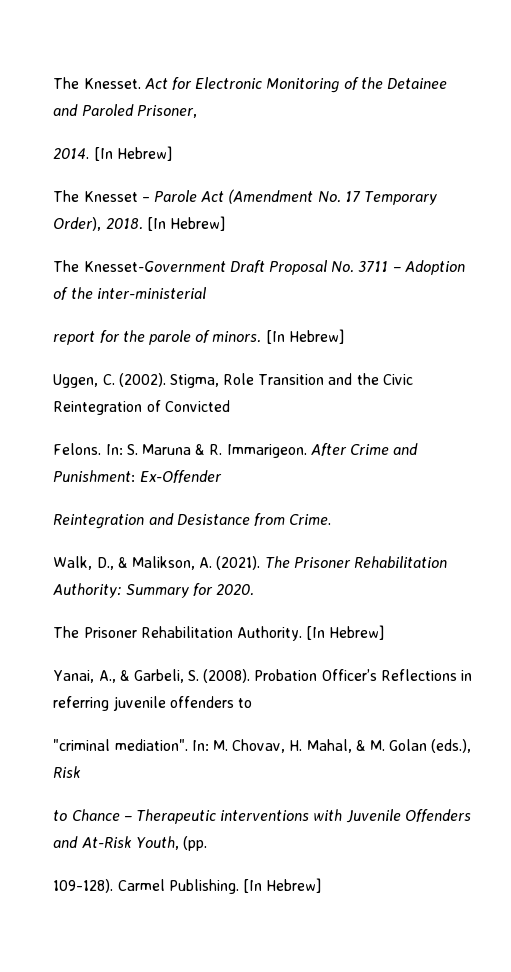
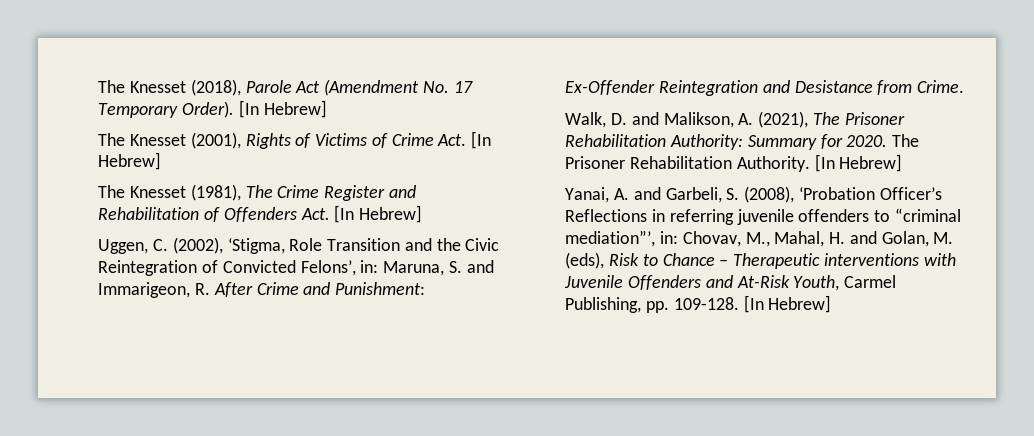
- The Knesset. Act for Electronic Monitoring of the Detainee and Paroled Prisoner,
- 2014. [In Hebrew]
- The Knesset – Parole Act (Amendment No. 17 Temporary Order), 2018. [In Hebrew]
- The Knesset-Government Draft Proposal No. 3711 – Adoption of the inter-ministerial
- report for the parole of minors. [In Hebrew]
+ The Knesset (2018), Parole Act (Amendment No. 17 Temporary Order). [In Hebrew]
+ The Knesset (2001), Rights of Victims of Crime Act. [In Hebrew]
+ The Knesset (1981), The Crime Register and Rehabilitation of Offenders Act. [In Hebrew]
- Uggen, C. (2002). Stigma, Role Transition and the Civic Reintegration of Convicted
- Felons. In: S. Maruna & R. Immarigeon. After Crime and Punishment: Ex-Offender
- Reintegration and Desistance from Crime.
+ Uggen, C. (2002), ‘Stigma, Role Transition and the Civic Reintegration of Convicted Felons’, in: Maruna, S. and Immarigeon, R. After Crime and Punishment: Ex-Offender Reintegration and Desistance from Crime.
- Walk, D., & Malikson, A. (2021). The Prisoner Rehabilitation Authority: Summary for 2020.
- The Prisoner Rehabilitation Authority.
+ Walk, D. and Malikson, A. (2021), The Prisoner Rehabilitation Authority: Summary for 2020. The Prisoner Rehabilitation Authority.
- Yanai, A., & Garbeli, S. (2008). Probation Officer’s Reflections in referring juvenile offenders to
- "criminal mediation". In: M. Chovav, H. Mahal, & M. Golan (eds.), Risk
- to Chance – Therapeutic interventions with Juvenile Offenders and At-Risk Youth, (pp.
- 109-128). Carmel Publishing.
+ Yanai, A. and Garbeli, S. (2008), ‘Probation Officer’s Reflections in referring juvenile offenders to “criminal mediation”’, in: Chovav, M., Mahal, H. and Golan, M. (eds), Risk to Chance – Therapeutic interventions with Juvenile Offenders and At-Risk Youth, Carmel Publishing, pp. 109-128.

